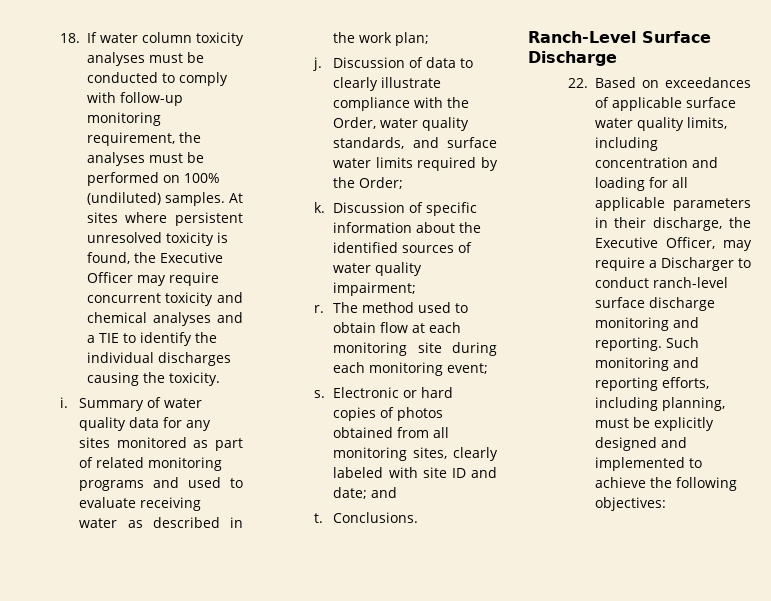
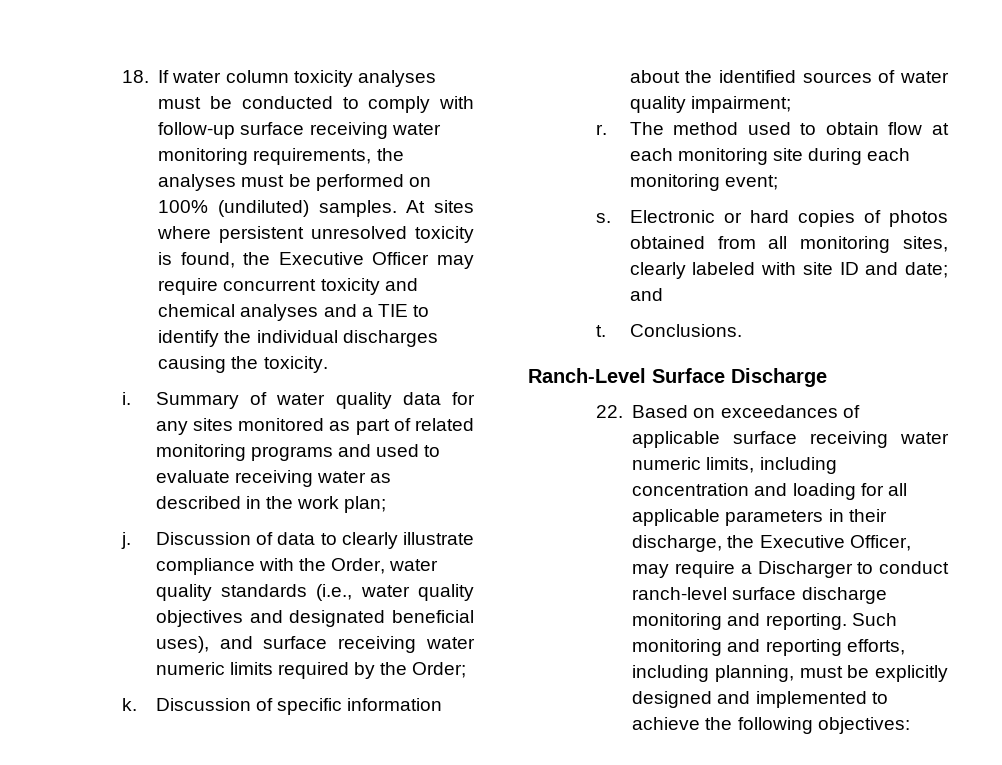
- 18. If water column toxicity analyses must be conducted to comply with follow-up monitoring requirement, the analyses must be performed on 100% (undiluted) samples.
+ 18. If water column toxicity analyses must be conducted to comply with follow-up surface receiving water monitoring requirements, the analyses must be performed on 100% (undiluted) samples.
- Discussion of data to clearly illustrate compliance with the Order, water quality standards, and surface water limits required by the Order;
+ Discussion of data to clearly illustrate compliance with the Order, water quality standards (i.e., water quality objectives and designated beneficial uses), and surface receiving water numeric limits required by the Order;
- 22. Based on exceedances of applicable surface water quality limits, including concentration and loading for all applicable parameters in their discharge, the Executive Officer, may require a Discharger to conduct ranch-level surface discharge monitoring and reporting.
+ 22. Based on exceedances of applicable surface receiving water numeric limits, including concentration and loading for all applicable parameters in their discharge, the Executive Officer, may require a Discharger to conduct ranch-level surface discharge monitoring and reporting.

